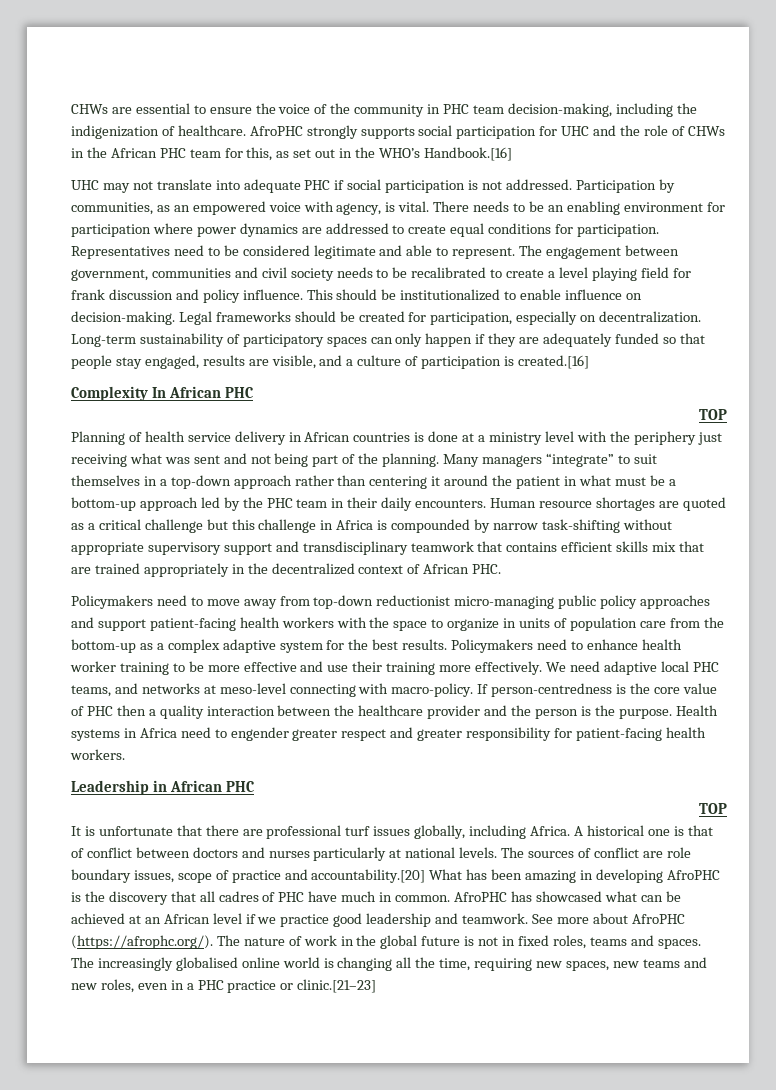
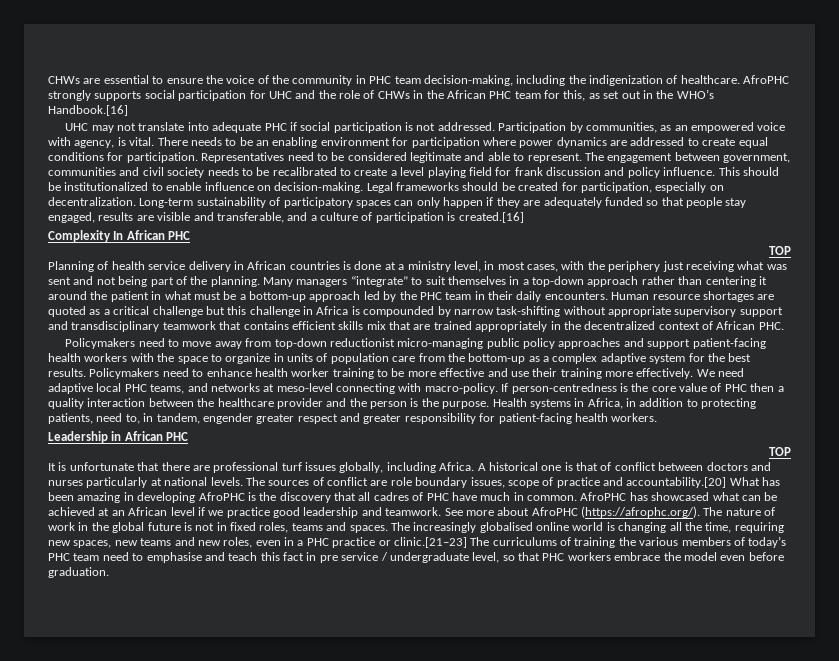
- Long-term sustainability of participatory spaces can only happen if they are adequately funded so that people stay engaged, results are visible, and a culture of participation is created.[16]
+ Long-term sustainability of participatory spaces can only happen if they are adequately funded so that people stay engaged, results are visible and transferable, and a culture of participation is created.[16]
- Planning of health service delivery in African countries is done at a ministry level with the periphery just receiving what was sent and not being part of the planning.
+ Planning of health service delivery in African countries is done at a ministry level, in most cases, with the periphery just receiving what was sent and not being part of the planning.
- Health systems in Africa need to engender greater respect and greater responsibility for patient-facing health workers.
+ Health systems in Africa, in addition to protecting patients, need to, in tandem, engender greater respect and greater responsibility for patient-facing health workers.
- The increasingly globalised online world is changing all the time, requiring new spaces, new teams and new roles, even in a PHC practice or clinic.[21–23]
+ The increasingly globalised online world is changing all the time, requiring new spaces, new teams and new roles, even in a PHC practice or clinic.[21–23] The curriculums of training the various members of today’s PHC team need to emphasise and teach this fact in pre service / undergraduate level, so that PHC workers embrace the model even before graduation.

